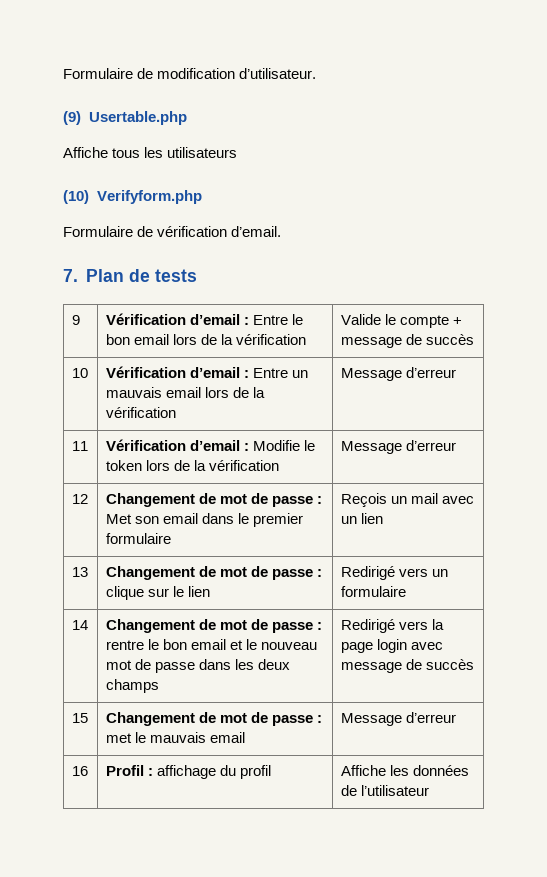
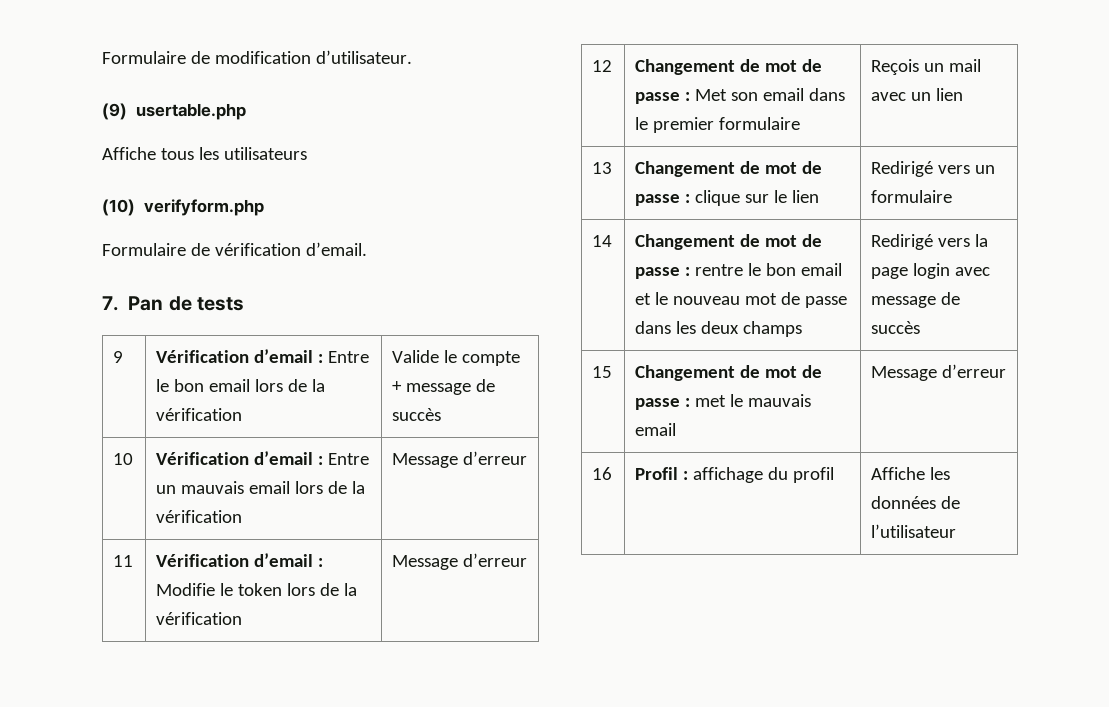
- (9) Usertable.php
+ (9) usertable.php
- (10) Verifyform.php
+ (10) verifyform.php
- 7. Plan de tests
+ 7. Pan de tests

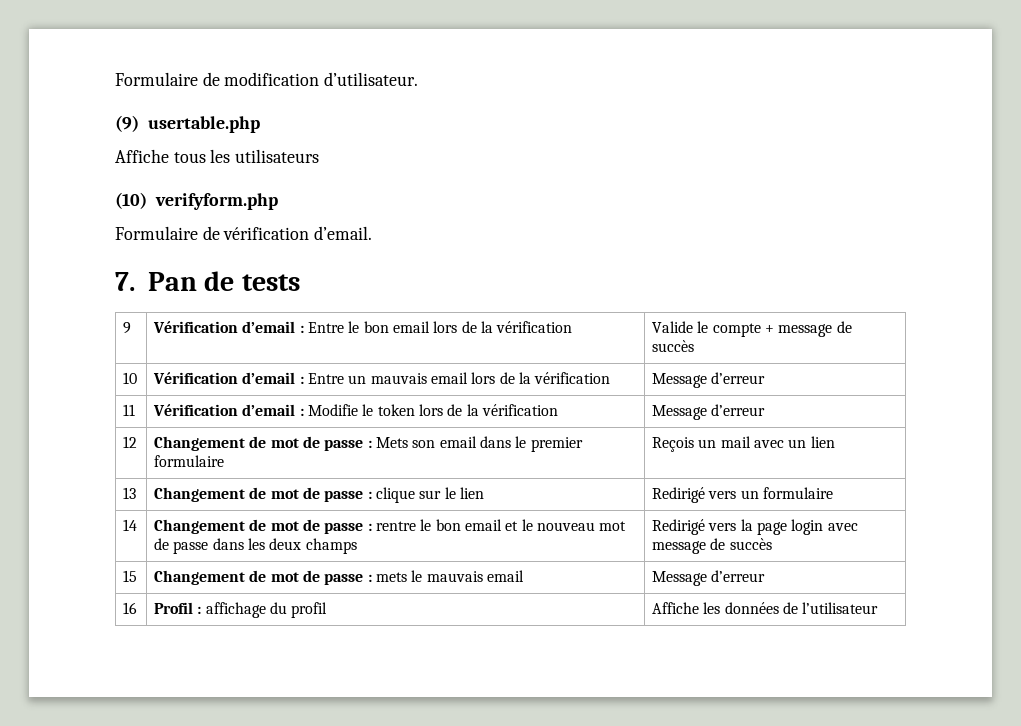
- 12 | Changement de mot de passe : Met son email dans le premier formulaire | Reçois un mail avec un lien
+ 12 | Changement de mot de passe : Mets son email dans le premier formulaire | Reçois un mail avec un lien
- 15 | Changement de mot de passe : met le mauvais email | Message d’erreur
+ 15 | Changement de mot de passe : mets le mauvais email | Message d’erreur

